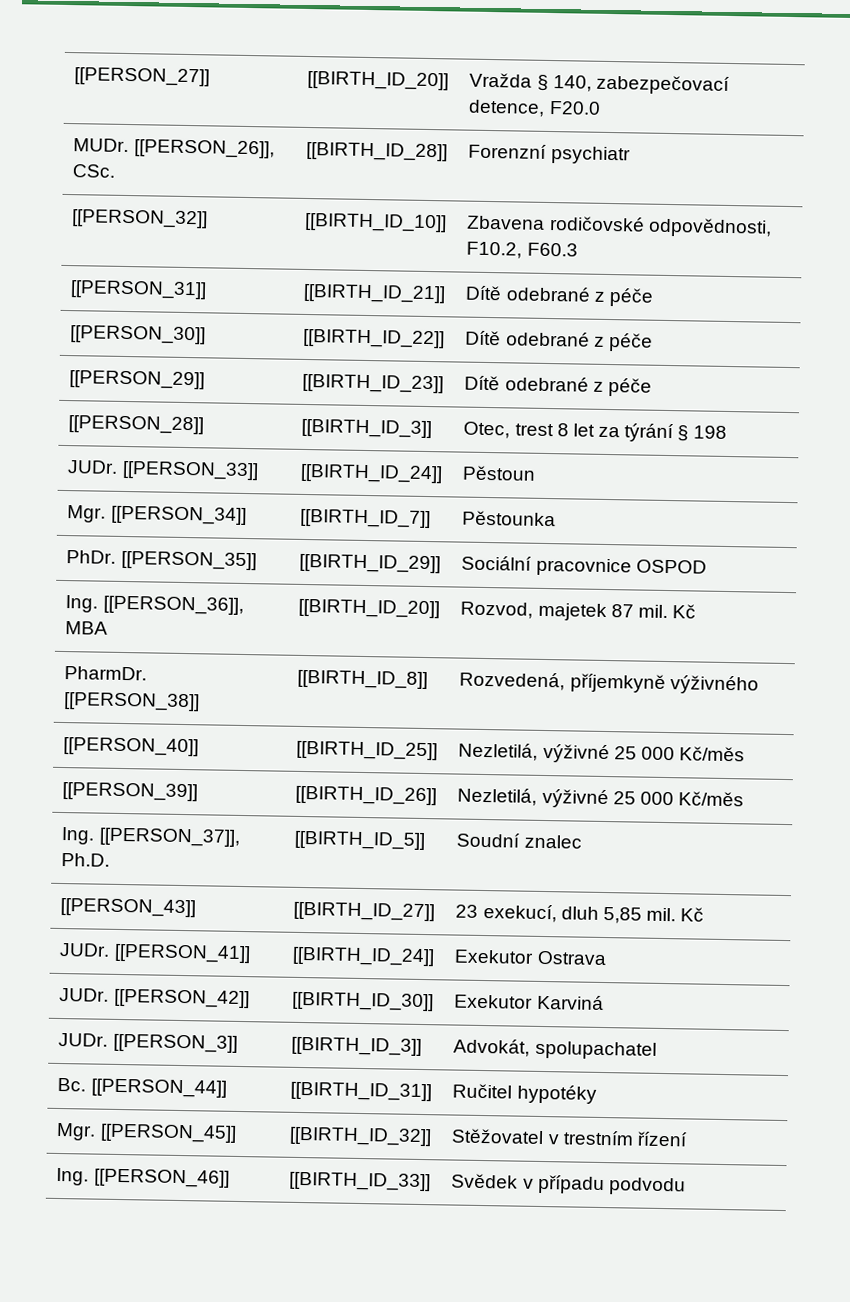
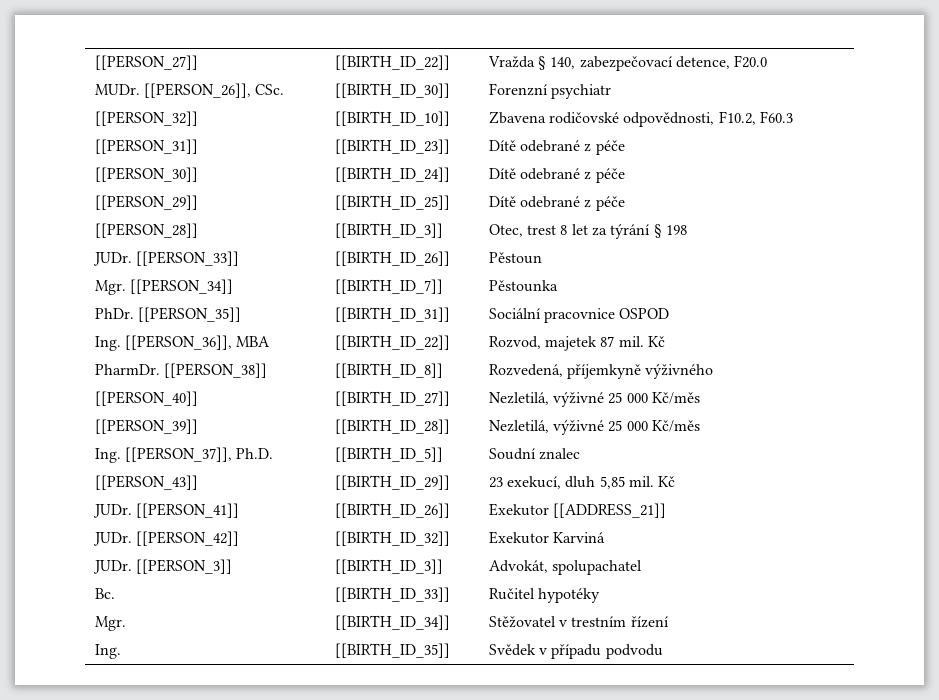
- [[PERSON_27]] | [[BIRTH_ID_20]] | Vražda § 140, zabezpečovací detence, F20.0
+ [[PERSON_27]] | [[BIRTH_ID_22]] | Vražda § 140, zabezpečovací detence, F20.0
- MUDr. [[PERSON_26]], CSc. | [[BIRTH_ID_28]] | Forenzní psychiatr
+ MUDr. [[PERSON_26]], CSc. | [[BIRTH_ID_30]] | Forenzní psychiatr
- [[PERSON_31]] | [[BIRTH_ID_21]] | Dítě odebrané z péče
+ [[PERSON_31]] | [[BIRTH_ID_23]] | Dítě odebrané z péče
- [[PERSON_30]] | [[BIRTH_ID_22]] | Dítě odebrané z péče
+ [[PERSON_30]] | [[BIRTH_ID_24]] | Dítě odebrané z péče
- [[PERSON_29]] | [[BIRTH_ID_23]] | Dítě odebrané z péče
+ [[PERSON_29]] | [[BIRTH_ID_25]] | Dítě odebrané z péče
- JUDr. [[PERSON_33]] | [[BIRTH_ID_24]] | Pěstoun
+ JUDr. [[PERSON_33]] | [[BIRTH_ID_26]] | Pěstoun
- PhDr. [[PERSON_35]] | [[BIRTH_ID_29]] | Sociální pracovnice OSPOD
+ PhDr. [[PERSON_35]] | [[BIRTH_ID_31]] | Sociální pracovnice OSPOD
- Ing. [[PERSON_36]], MBA | [[BIRTH_ID_20]] | Rozvod, majetek 87 mil. Kč
+ Ing. [[PERSON_36]], MBA | [[BIRTH_ID_22]] | Rozvod, majetek 87 mil. Kč
- [[PERSON_40]] | [[BIRTH_ID_25]] | Nezletilá, výživné 25 000 Kč/měs
+ [[PERSON_40]] | [[BIRTH_ID_27]] | Nezletilá, výživné 25 000 Kč/měs
- [[PERSON_39]] | [[BIRTH_ID_26]] | Nezletilá, výživné 25 000 Kč/měs
+ [[PERSON_39]] | [[BIRTH_ID_28]] | Nezletilá, výživné 25 000 Kč/měs
- [[PERSON_43]] | [[BIRTH_ID_27]] | 23 exekucí, dluh 5,85 mil. Kč
+ [[PERSON_43]] | [[BIRTH_ID_29]] | 23 exekucí, dluh 5,85 mil. Kč
- JUDr. [[PERSON_41]] | [[BIRTH_ID_24]] | Exekutor Ostrava
+ JUDr. [[PERSON_41]] | [[BIRTH_ID_26]] | Exekutor [[ADDRESS_21]]
- JUDr. [[PERSON_42]] | [[BIRTH_ID_30]] | Exekutor Karviná
+ JUDr. [[PERSON_42]] | [[BIRTH_ID_32]] | Exekutor Karviná
- Bc. [[PERSON_44]] | [[BIRTH_ID_31]] | Ručitel hypotéky
+ Bc. | [[BIRTH_ID_33]] | Ručitel hypotéky
- Mgr. [[PERSON_45]] | [[BIRTH_ID_32]] | Stěžovatel v trestním řízení
+ Mgr. | [[BIRTH_ID_34]] | Stěžovatel v trestním řízení
- Ing. [[PERSON_46]] | [[BIRTH_ID_33]] | Svědek v případu podvodu
+ Ing. | [[BIRTH_ID_35]] | Svědek v případu podvodu

